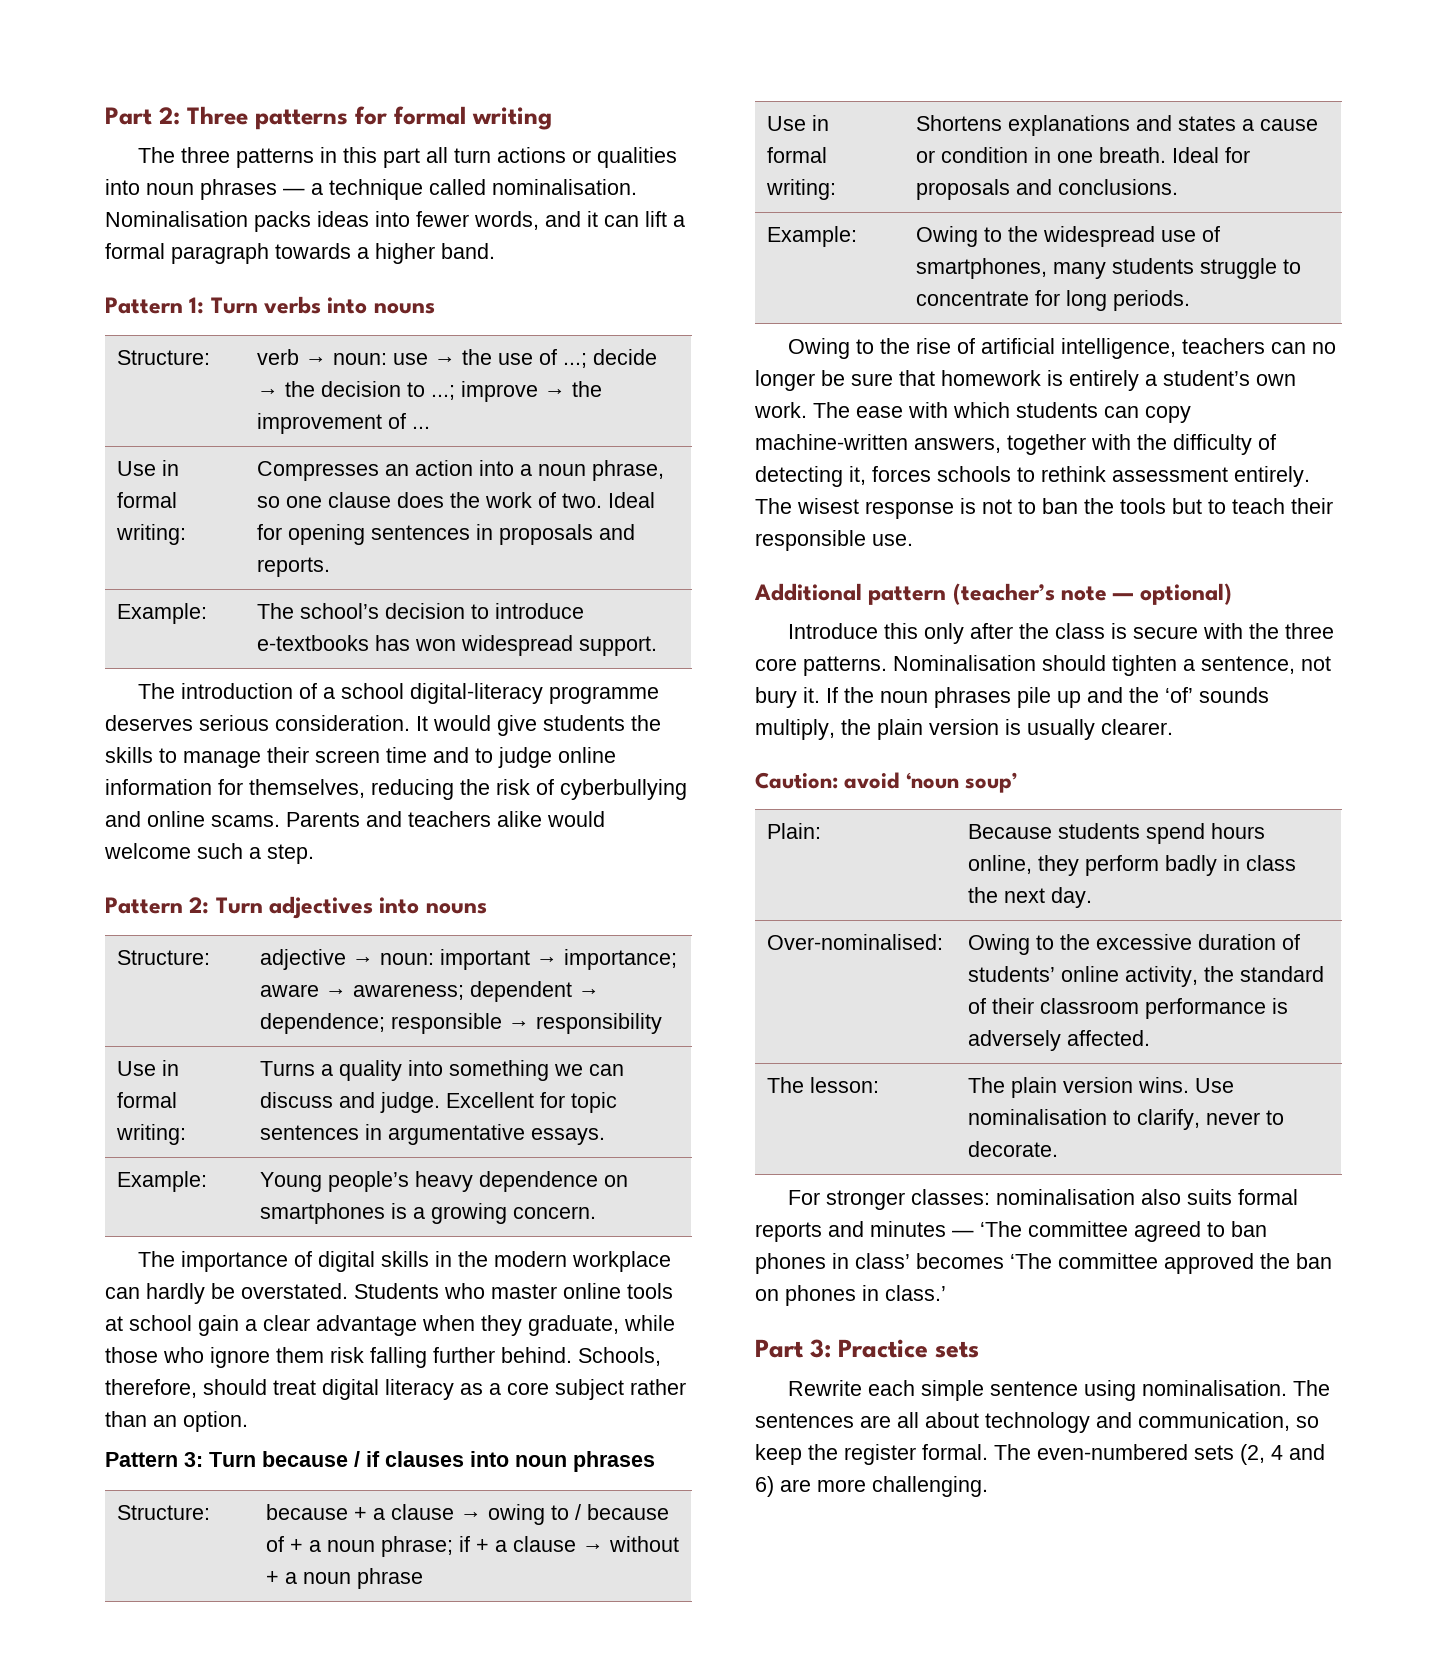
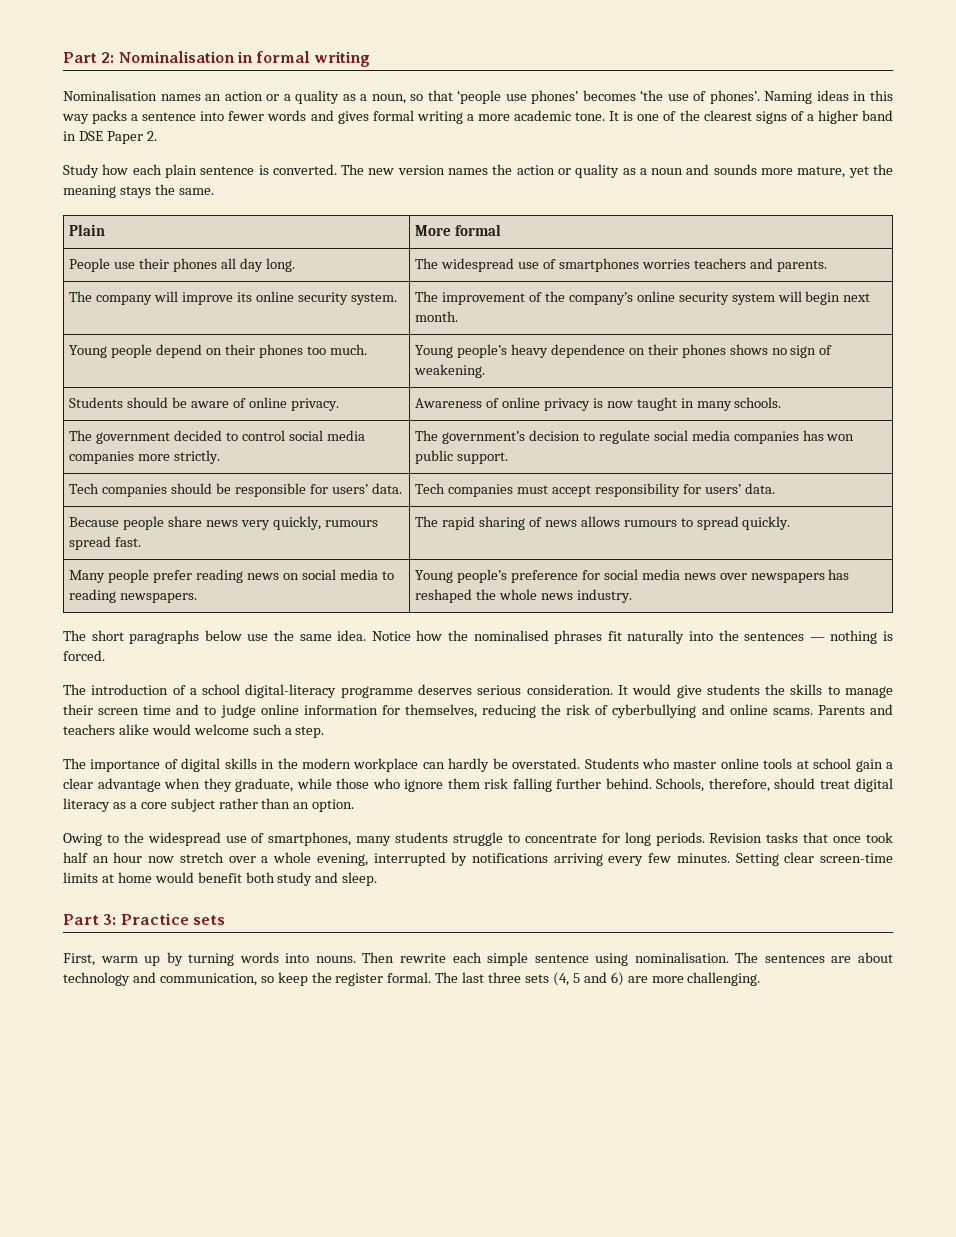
- Part 2: Three patterns for formal writing
+ Part 2: Nominalisation in formal writing
- The three patterns in this part all turn actions or qualities into noun phrases — a technique called nominalisation. Nominalisation packs ideas into fewer words, and it can lift a formal paragraph towards a higher band.
- Pattern 1: Turn verbs into nouns
- Structure: | verb → noun: use → the use of ...; decide → the decision to ...; improve → the improvement of ...
- Use in formal writing: | Compresses an action into a noun phrase, so one clause does the work of two. Ideal for opening sentences in proposals and reports.
- Example: | The school’s decision to introduce e-textbooks has won widespread support.
+ Nominalisation names an action or a quality as a noun, so that ‘people use phones’ becomes ‘the use of phones’. Naming ideas in this way packs a sentence into fewer words and gives formal writing a more academic tone. It is one of the clearest signs of a higher band in DSE Paper 2.
+ Study how each plain sentence is converted. The new version names the action or quality as a noun and sounds more mature, yet the meaning stays the same.
+ Plain | More formal
+ People use their phones all day long. | The widespread use of smartphones worries teachers and parents.
+ The company will improve its online security system. | The improvement of the company’s online security system will begin next month.
+ Young people depend on their phones too much. | Young people’s heavy dependence on their phones shows no sign of weakening.
+ Students should be aware of online privacy. | Awareness of online privacy is now taught in many schools.
+ The government decided to control social media companies more strictly. | The government’s decision to regulate social media companies has won public support.
+ Tech companies should be responsible for users’ data. | Tech companies must accept responsibility for users’ data.
+ Because people share news very quickly, rumours spread fast. | The rapid sharing of news allows rumours to spread quickly.
+ Many people prefer reading news on social media to reading newspapers. | Young people’s preference for social media news over newspapers has reshaped the whole news industry.
+ The short paragraphs below use the same idea. Notice how the nominalised phrases fit naturally into the sentences — nothing is forced.
- Pattern 2: Turn adjectives into nouns
- Structure: | adjective → noun: important → importance; aware → awareness; dependent → dependence; responsible → responsibility
- Use in formal writing: | Turns a quality into something we can discuss and judge. Excellent for topic sentences in argumentative essays.
- Example: | Young people’s heavy dependence on smartphones is a growing concern.
- Pattern 3: Turn because / if clauses into noun phrases
- Structure: | because + a clause → owing to / because of + a noun phrase; if + a clause → without + a noun phrase
- Use in formal writing: | Shortens explanations and states a cause or condition in one breath. Ideal for proposals and conclusions.
- Example: | Owing to the widespread use of smartphones, many students struggle to concentrate for long periods.
- Owing to the rise of artificial intelligence, teachers can no longer be sure that homework is entirely a student’s own work. The ease with which students can copy machine-written answers, together with the difficulty of detecting it, forces schools to rethink assessment entirely. The wisest response is not to ban the tools but to teach their responsible use.
- Additional pattern (teacher’s note — optional)
- Introduce this only after the class is secure with the three core patterns. Nominalisation should tighten a sentence, not bury it. If the noun phrases pile up and the ‘of’ sounds multiply, the plain version is usually clearer.
- Caution: avoid ‘noun soup’
- Plain: | Because students spend hours online, they perform badly in class the next day.
- Over-nominalised: | Owing to the excessive duration of students’ online activity, the standard of their classroom performance is adversely affected.
- The lesson: | The plain version wins. Use nominalisation to clarify, never to decorate.
- For stronger classes: nominalisation also suits formal reports and minutes — ‘The committee agreed to ban phones in class’ becomes ‘The committee approved the ban on phones in class.’
+ Owing to the widespread use of smartphones, many students struggle to concentrate for long periods. Revision tasks that once took half an hour now stretch over a whole evening, interrupted by notifications arriving every few minutes. Setting clear screen-time limits at home would benefit both study and sleep.
  Part 3: Practice sets
- Rewrite each simple sentence using nominalisation.
+ First, warm up by turning words into nouns. Then rewrite each simple sentence using nominalisation.
- The sentences are all about technology and communication, so keep the register formal.
+ The sentences are about technology and communication, so keep the register formal.
- The even-numbered sets (2, 4 and 6) are more challenging.
+ The last three sets (4, 5 and 6) are more challenging.

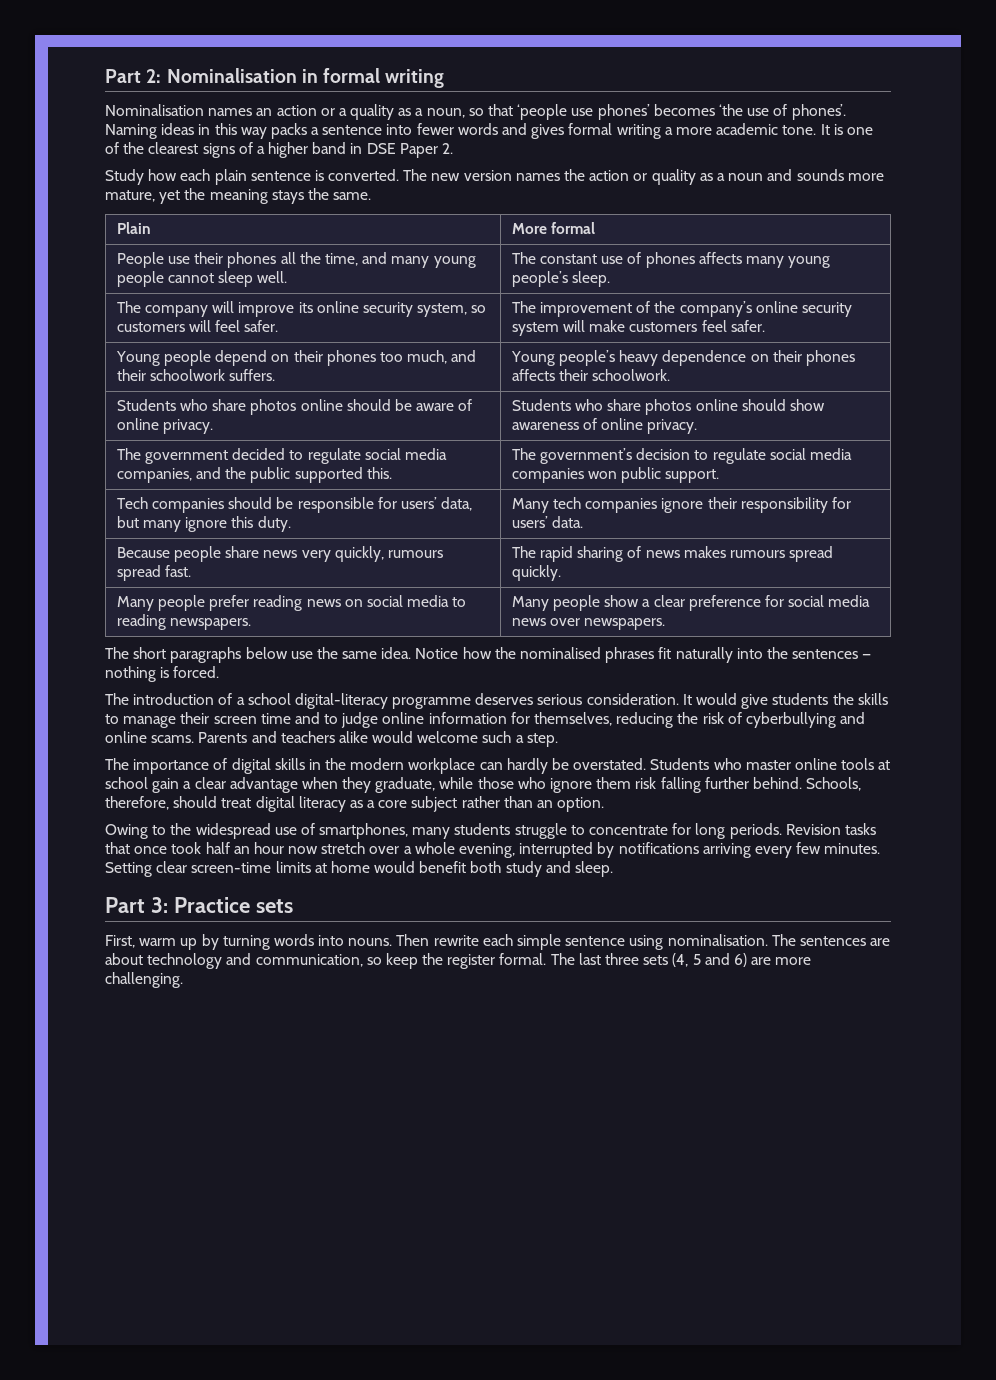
- People use their phones all day long. | The widespread use of smartphones worries teachers and parents.
+ People use their phones all the time, and many young people cannot sleep well. | The constant use of phones affects many young people’s sleep.
- The company will improve its online security system. | The improvement of the company’s online security system will begin next month.
+ The company will improve its online security system, so customers will feel safer. | The improvement of the company’s online security system will make customers feel safer.
- Young people depend on their phones too much. | Young people’s heavy dependence on their phones shows no sign of weakening.
- Students should be aware of online privacy. | Awareness of online privacy is now taught in many schools.
+ Young people depend on their phones too much, and their schoolwork suffers. | Young people’s heavy dependence on their phones affects their schoolwork.
+ Students who share photos online should be aware of online privacy. | Students who share photos online should show awareness of online privacy.
- The government decided to control social media companies more strictly. | The government’s decision to regulate social media companies has won public support.
+ The government decided to regulate social media companies, and the public supported this. | The government’s decision to regulate social media companies won public support.
- Tech companies should be responsible for users’ data. | Tech companies must accept responsibility for users’ data.
+ Tech companies should be responsible for users’ data, but many ignore this duty. | Many tech companies ignore their responsibility for users’ data.
- Because people share news very quickly, rumours spread fast. | The rapid sharing of news allows rumours to spread quickly.
+ Because people share news very quickly, rumours spread fast. | The rapid sharing of news makes rumours spread quickly.
- Many people prefer reading news on social media to reading newspapers. | Young people’s preference for social media news over newspapers has reshaped the whole news industry.
+ Many people prefer reading news on social media to reading newspapers. | Many people show a clear preference for social media news over newspapers.

